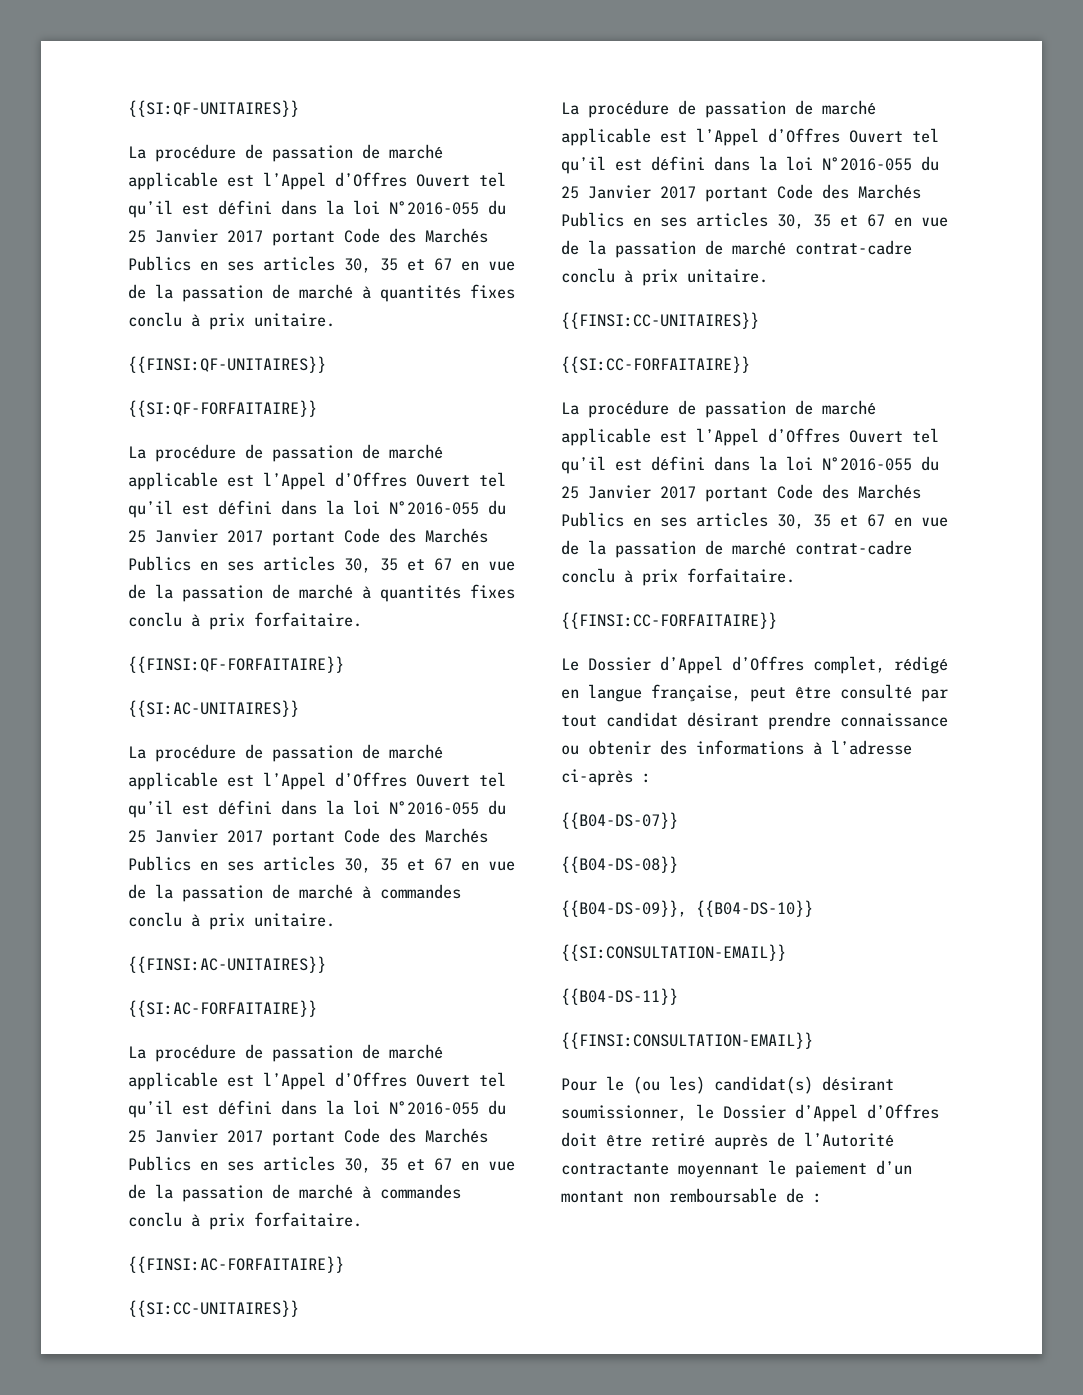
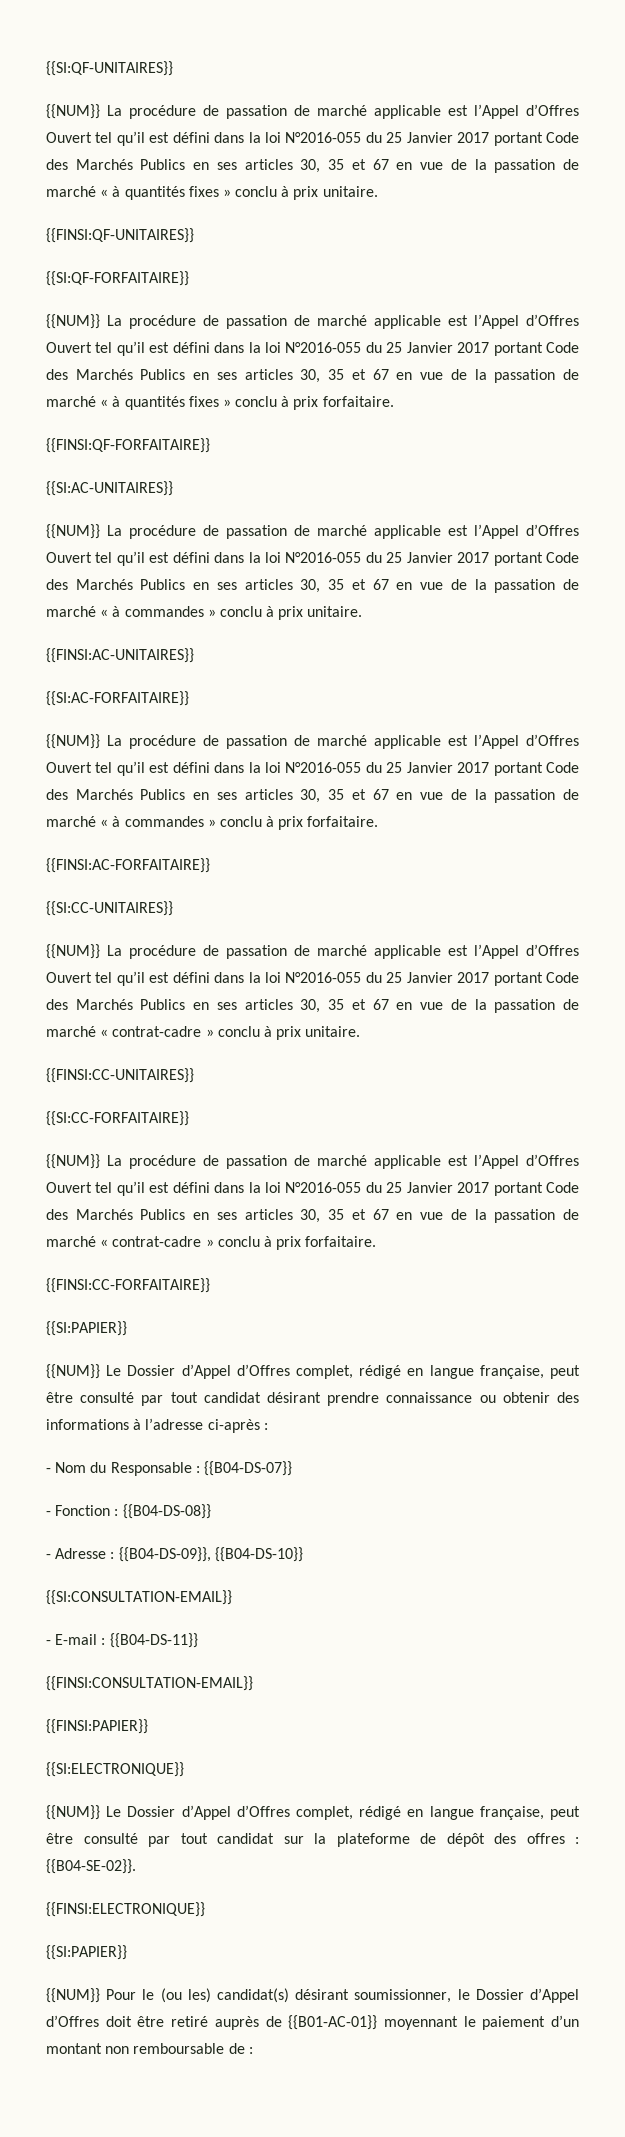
- La procédure de passation de marché applicable est l’Appel d’Offres Ouvert tel qu’il est défini dans la loi N°2016-055 du 25 Janvier 2017 portant Code des Marchés Publics en ses articles 30, 35 et 67 en vue de la passation de marché à quantités fixes conclu à prix unitaire.
+ {{NUM}} La procédure de passation de marché applicable est l’Appel d’Offres Ouvert tel qu’il est défini dans la loi N°2016-055 du 25 Janvier 2017 portant Code des Marchés Publics en ses articles 30, 35 et 67 en vue de la passation de marché « à quantités fixes » conclu à prix unitaire.
- La procédure de passation de marché applicable est l’Appel d’Offres Ouvert tel qu’il est défini dans la loi N°2016-055 du 25 Janvier 2017 portant Code des Marchés Publics en ses articles 30, 35 et 67 en vue de la passation de marché à quantités fixes conclu à prix forfaitaire.
+ {{NUM}} La procédure de passation de marché applicable est l’Appel d’Offres Ouvert tel qu’il est défini dans la loi N°2016-055 du 25 Janvier 2017 portant Code des Marchés Publics en ses articles 30, 35 et 67 en vue de la passation de marché « à quantités fixes » conclu à prix forfaitaire.
- La procédure de passation de marché applicable est l’Appel d’Offres Ouvert tel qu’il est défini dans la loi N°2016-055 du 25 Janvier 2017 portant Code des Marchés Publics en ses articles 30, 35 et 67 en vue de la passation de marché à commandes conclu à prix unitaire.
+ {{NUM}} La procédure de passation de marché applicable est l’Appel d’Offres Ouvert tel qu’il est défini dans la loi N°2016-055 du 25 Janvier 2017 portant Code des Marchés Publics en ses articles 30, 35 et 67 en vue de la passation de marché « à commandes » conclu à prix unitaire.
- La procédure de passation de marché applicable est l’Appel d’Offres Ouvert tel qu’il est défini dans la loi N°2016-055 du 25 Janvier 2017 portant Code des Marchés Publics en ses articles 30, 35 et 67 en vue de la passation de marché à commandes conclu à prix forfaitaire.
+ {{NUM}} La procédure de passation de marché applicable est l’Appel d’Offres Ouvert tel qu’il est défini dans la loi N°2016-055 du 25 Janvier 2017 portant Code des Marchés Publics en ses articles 30, 35 et 67 en vue de la passation de marché « à commandes » conclu à prix forfaitaire.
- La procédure de passation de marché applicable est l’Appel d’Offres Ouvert tel qu’il est défini dans la loi N°2016-055 du 25 Janvier 2017 portant Code des Marchés Publics en ses articles 30, 35 et 67 en vue de la passation de marché contrat-cadre conclu à prix unitaire.
+ {{NUM}} La procédure de passation de marché applicable est l’Appel d’Offres Ouvert tel qu’il est défini dans la loi N°2016-055 du 25 Janvier 2017 portant Code des Marchés Publics en ses articles 30, 35 et 67 en vue de la passation de marché « contrat-cadre » conclu à prix unitaire.
- La procédure de passation de marché applicable est l’Appel d’Offres Ouvert tel qu’il est défini dans la loi N°2016-055 du 25 Janvier 2017 portant Code des Marchés Publics en ses articles 30, 35 et 67 en vue de la passation de marché contrat-cadre conclu à prix forfaitaire.
+ {{NUM}} La procédure de passation de marché applicable est l’Appel d’Offres Ouvert tel qu’il est défini dans la loi N°2016-055 du 25 Janvier 2017 portant Code des Marchés Publics en ses articles 30, 35 et 67 en vue de la passation de marché « contrat-cadre » conclu à prix forfaitaire.
  {{FINSI:CC-FORFAITAIRE}}
- Le Dossier d’Appel d’Offres complet, rédigé en langue française, peut être consulté par tout candidat désirant prendre connaissance ou obtenir des informations à l’adresse ci-après :
+ {{SI:PAPIER}}
+ {{NUM}} Le Dossier d’Appel d’Offres complet, rédigé en langue française, peut être consulté par tout candidat désirant prendre connaissance ou obtenir des informations à l’adresse ci-après :
- {{B04-DS-07}}
- {{B04-DS-08}}
- {{B04-DS-09}}, {{B04-DS-10}}
+ - Nom du Responsable : {{B04-DS-07}}
+ - Fonction : {{B04-DS-08}}
+ - Adresse : {{B04-DS-09}}, {{B04-DS-10}}
- {{B04-DS-11}}
+ - E-mail : {{B04-DS-11}}
- Pour le (ou les) candidat(s) désirant soumissionner, le Dossier d’Appel d’Offres doit être retiré auprès de l’Autorité contractante moyennant le paiement d’un montant non remboursable de :
+ {{FINSI:PAPIER}}
+ {{SI:ELECTRONIQUE}}
+ {{NUM}} Le Dossier d’Appel d’Offres complet, rédigé en langue française, peut être consulté par tout candidat sur la plateforme de dépôt des offres : {{B04-SE-02}}.
+ {{FINSI:ELECTRONIQUE}}
+ {{SI:PAPIER}}
+ {{NUM}} Pour le (ou les) candidat(s) désirant soumissionner, le Dossier d’Appel d’Offres doit être retiré auprès de {{B01-AC-01}} moyennant le paiement d’un montant non remboursable de :

